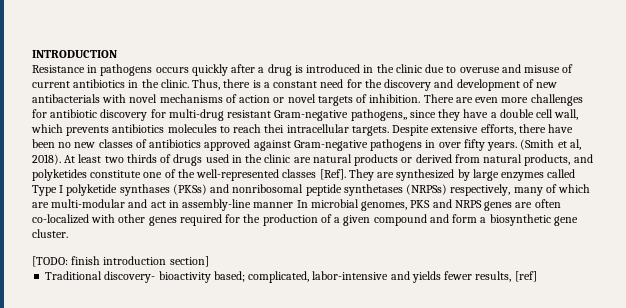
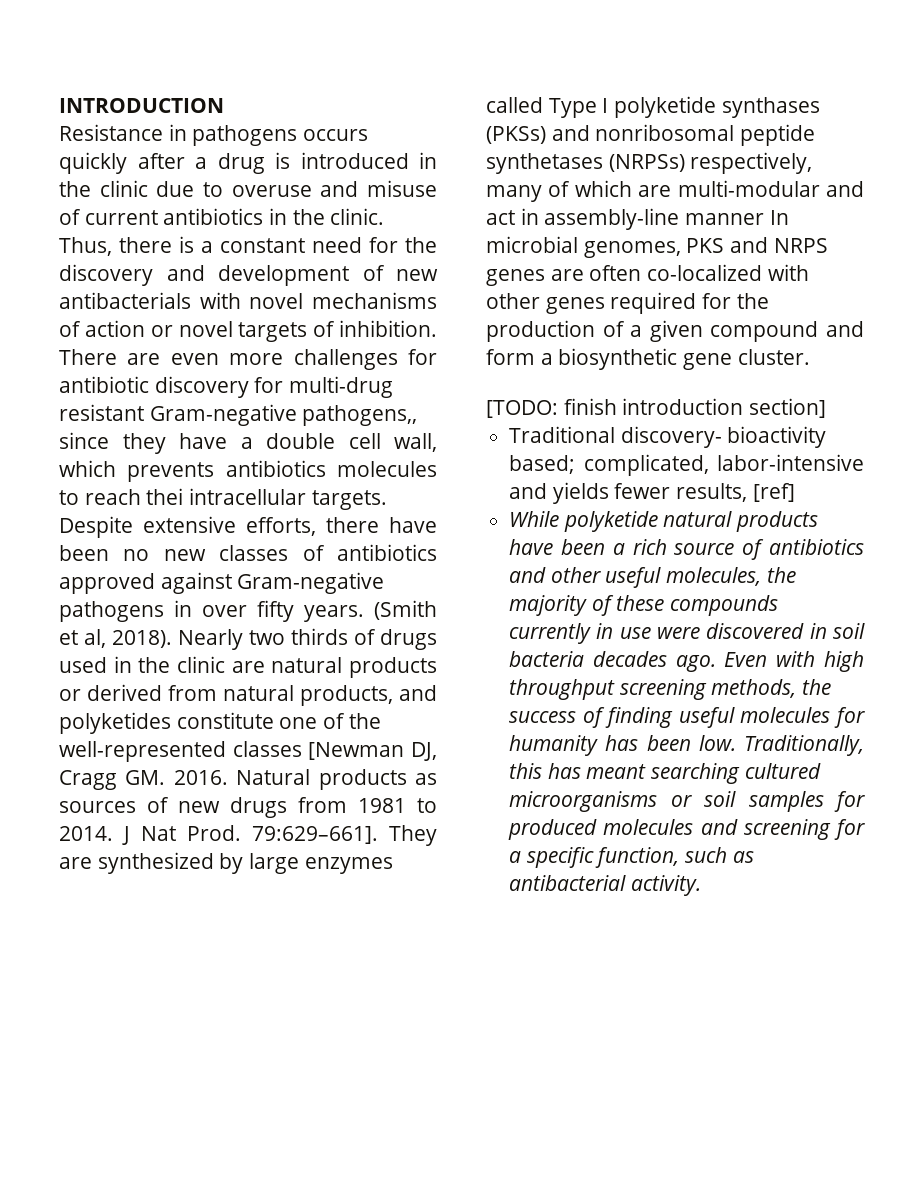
- At least two thirds of drugs used in the clinic are natural products or derived from natural products, and polyketides constitute one of the well-represented classes [Ref].
+ Nearly two thirds of drugs used in the clinic are natural products or derived from natural products, and polyketides constitute one of the well-represented classes [Newman DJ, Cragg GM. 2016. Natural products as sources of new drugs from 1981 to 2014. J Nat Prod. 79:629–661].
+ While polyketide natural products have been a rich source of antibiotics and other useful molecules, the majority of these compounds currently in use were discovered in soil bacteria decades ago. Even with high throughput screening methods, the success of finding useful molecules for humanity has been low. Traditionally, this has meant searching cultured microorganisms or soil samples for produced molecules and screening for a specific function, such as antibacterial activity.

